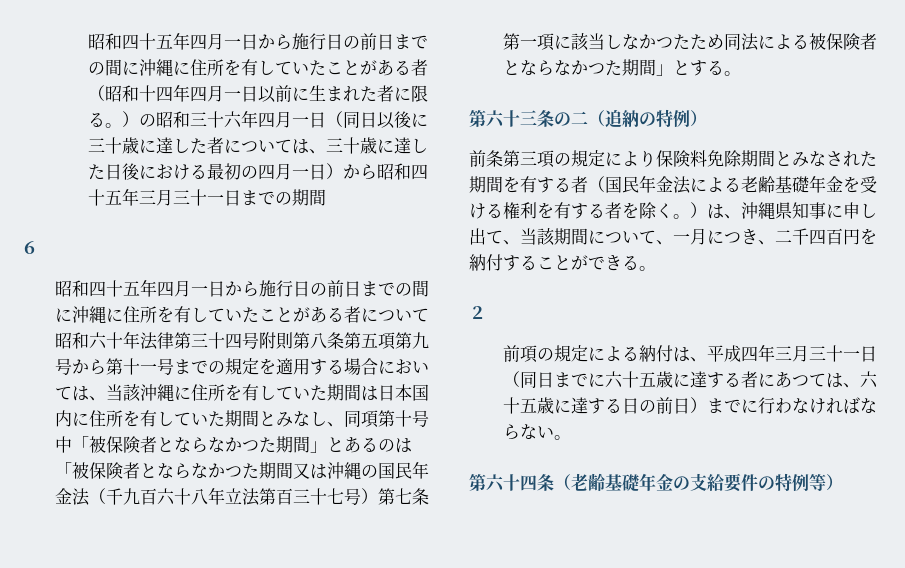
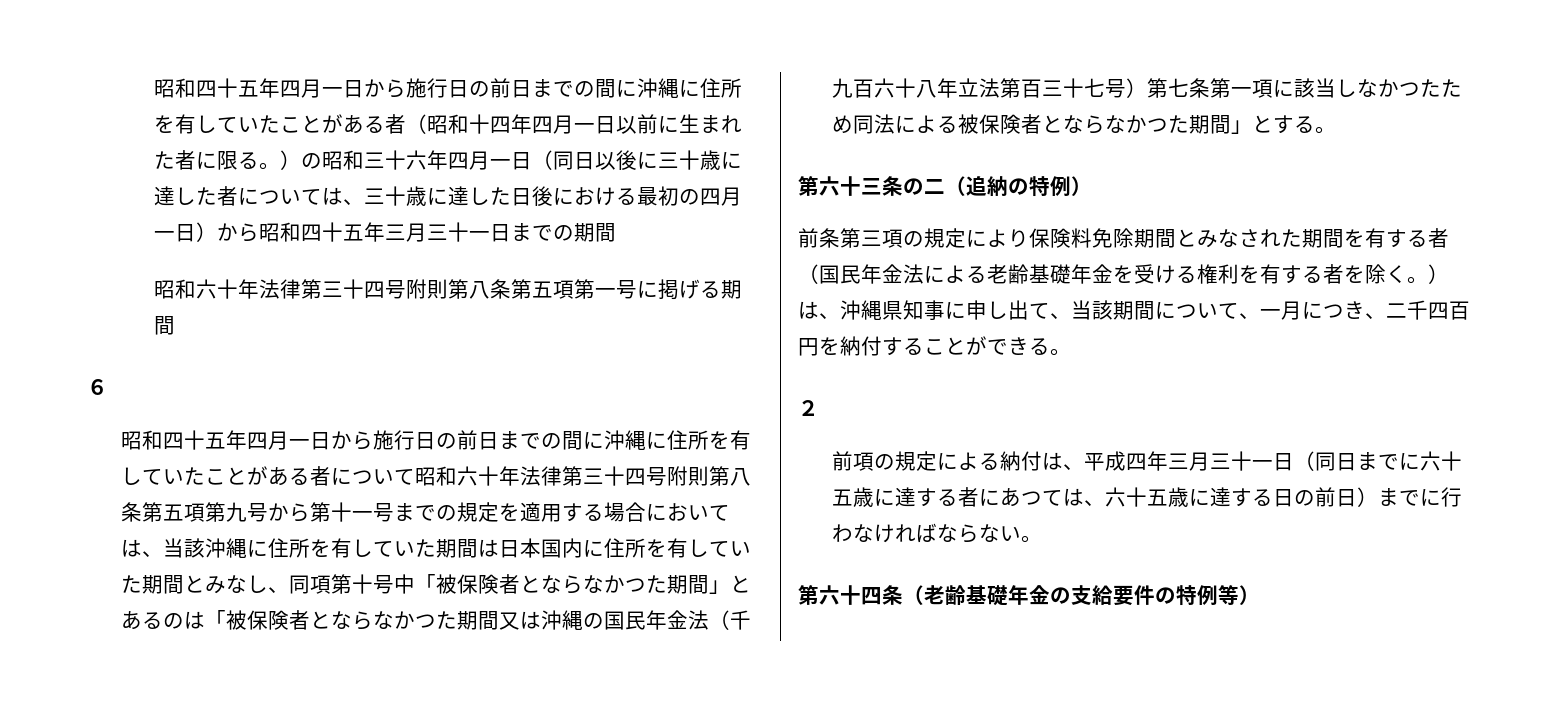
+ 昭和六十年法律第三十四号附則第八条第五項第一号に掲げる期間

